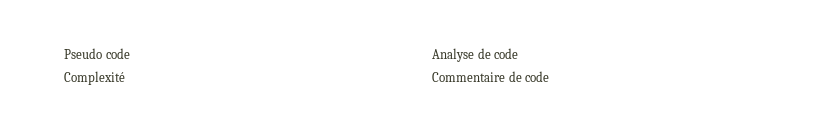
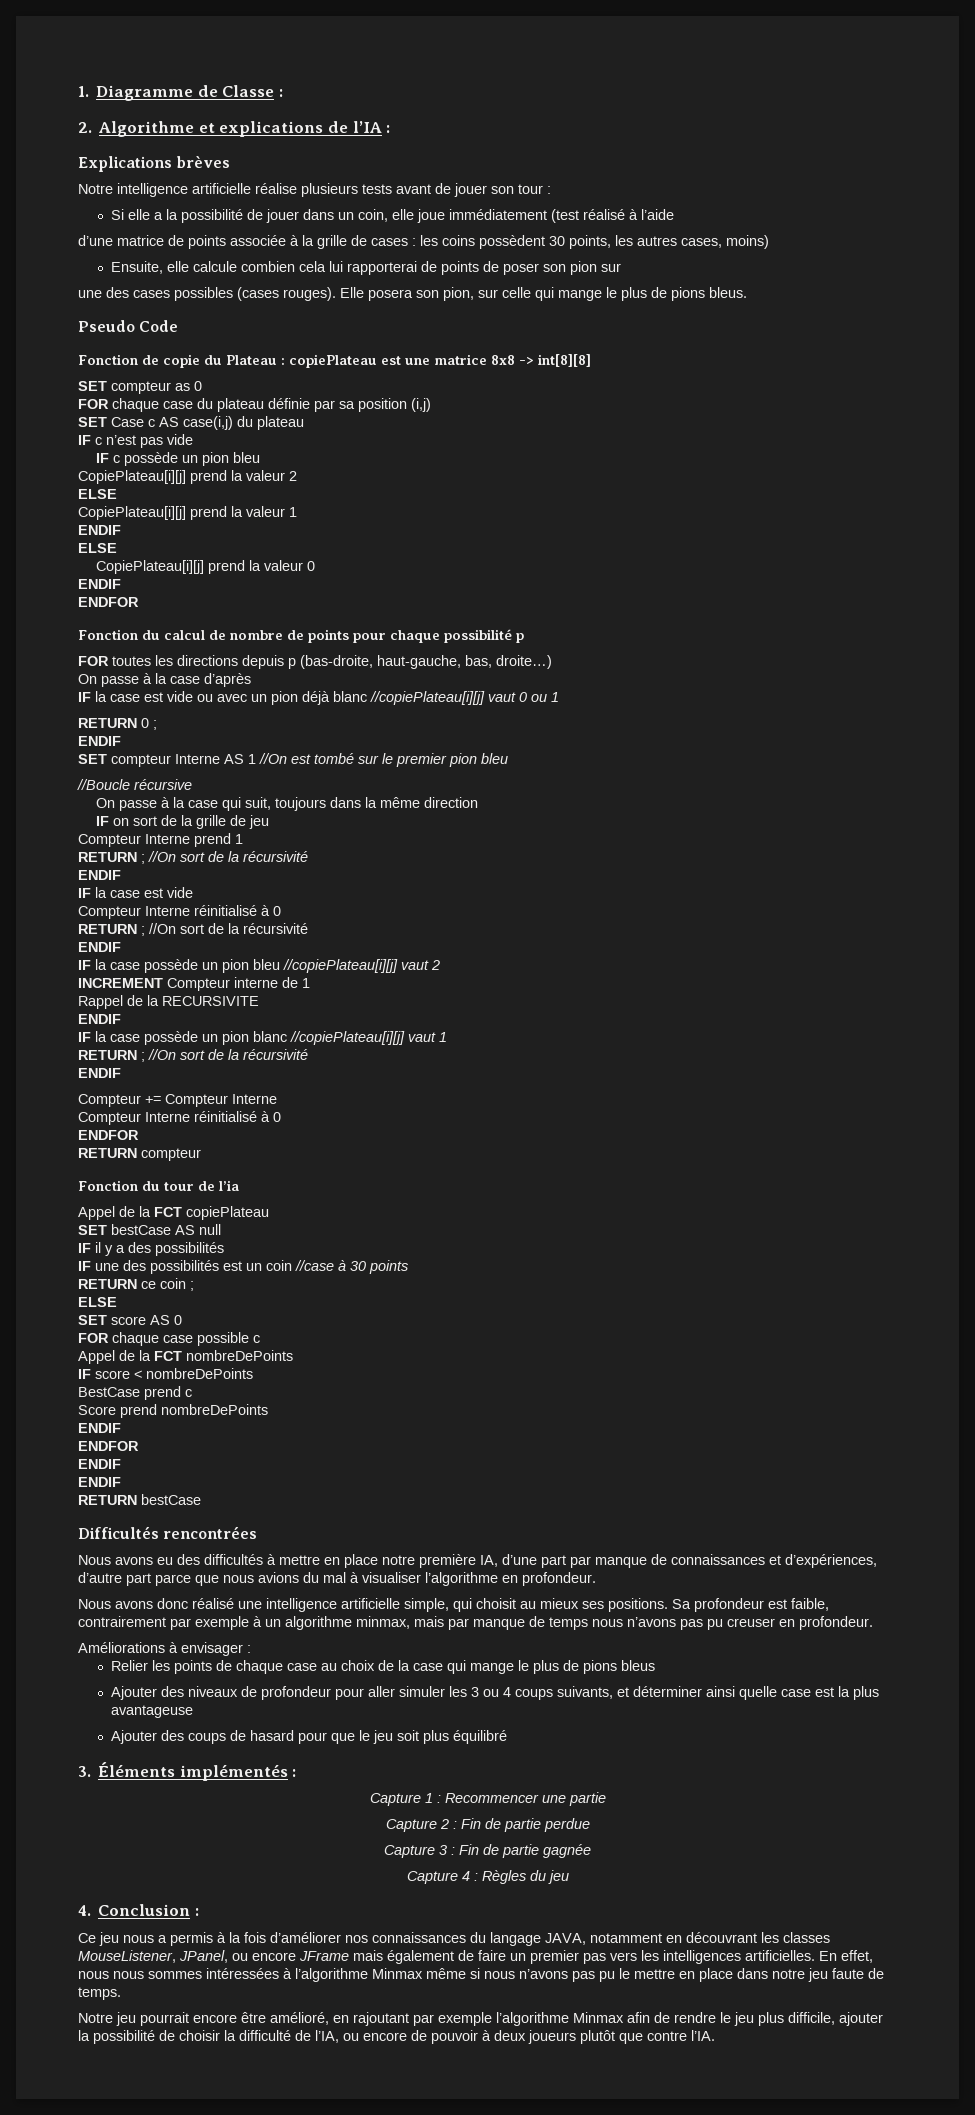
- Pseudo code
- Complexité
- Analyse de code
- Commentaire de code
+ 1. Diagramme de Classe :
+ 2. Algorithme et explications de l’IA :
+ Explications brèves
+ Notre intelligence artificielle réalise plusieurs tests avant de jouer son tour :
+ Si elle a la possibilité de jouer dans un coin, elle joue immédiatement (test réalisé à l’aide
+ d’une matrice de points associée à la grille de cases : les coins possèdent 30 points, les autres cases, moins)
+ Ensuite, elle calcule combien cela lui rapporterai de points de poser son pion sur
+ une des cases possibles (cases rouges). Elle posera son pion, sur celle qui mange le plus de pions bleus.
+ Pseudo Code
+ Fonction de copie du Plateau : copiePlateau est une matrice 8x8 -> int[8][8]
+ SET compteur as 0
+ FOR chaque case du plateau définie par sa position (i,j)
+ SET Case c AS case(i,j) du plateau
+ IF c n’est pas vide
+ IF c possède un pion bleu
+ CopiePlateau[i][j] prend la valeur 2
+ ELSE
+ CopiePlateau[i][j] prend la valeur 1
+ ENDIF
+ ELSE
+ CopiePlateau[i][j] prend la valeur 0
+ ENDIF
+ ENDFOR
+ Fonction du calcul de nombre de points pour chaque possibilité p
+ FOR toutes les directions depuis p (bas-droite, haut-gauche, bas, droite…)
+ On passe à la case d’après
+ IF la case est vide ou avec un pion déjà blanc //copiePlateau[i][j] vaut 0 ou 1
+ RETURN 0 ;
+ ENDIF
+ SET compteur Interne AS 1 //On est tombé sur le premier pion bleu
+ //Boucle récursive
+ On passe à la case qui suit, toujours dans la même direction
+ IF on sort de la grille de jeu
+ Compteur Interne prend 1
+ RETURN ; //On sort de la récursivité
+ ENDIF
+ IF la case est vide
+ Compteur Interne réinitialisé à 0
+ RETURN ; //On sort de la récursivité
+ ENDIF
+ IF la case possède un pion bleu //copiePlateau[i][j] vaut 2
+ INCREMENT Compteur interne de 1
+ Rappel de la RECURSIVITE
+ ENDIF
+ IF la case possède un pion blanc //copiePlateau[i][j] vaut 1
+ RETURN ; //On sort de la récursivité
+ ENDIF
+ Compteur += Compteur Interne
+ Compteur Interne réinitialisé à 0
+ ENDFOR
+ RETURN compteur
+ Fonction du tour de l’ia
+ Appel de la FCT copiePlateau
+ SET bestCase AS null
+ IF il y a des possibilités
+ IF une des possibilités est un coin //case à 30 points
+ RETURN ce coin ;
+ ELSE
+ SET score AS 0
+ FOR chaque case possible c
+ Appel de la FCT nombreDePoints
+ IF score < nombreDePoints
+ BestCase prend c
+ Score prend nombreDePoints
+ ENDIF
+ ENDFOR
+ ENDIF
+ ENDIF
+ RETURN bestCase
+ Difficultés rencontrées
+ Nous avons eu des difficultés à mettre en place notre première IA, d’une part par manque de connaissances et d’expériences, d’autre part parce que nous avions du mal à visualiser l’algorithme en profondeur.
+ Nous avons donc réalisé une intelligence artificielle simple, qui choisit au mieux ses positions. Sa profondeur est faible, contrairement par exemple à un algorithme minmax, mais par manque de temps nous n’avons pas pu creuser en profondeur.
+ Améliorations à envisager :
+ Relier les points de chaque case au choix de la case qui mange le plus de pions bleus
+ Ajouter des niveaux de profondeur pour aller simuler les 3 ou 4 coups suivants, et déterminer ainsi quelle case est la plus avantageuse
+ Ajouter des coups de hasard pour que le jeu soit plus équilibré
+ 3. Éléments implémentés :
+ Capture 1 : Recommencer une partie
+ Capture 2 : Fin de partie perdue
+ Capture 3 : Fin de partie gagnée
+ Capture 4 : Règles du jeu
+ 4. Conclusion :
+ Ce jeu nous a permis à la fois d’améliorer nos connaissances du langage JAVA, notamment en découvrant les classes MouseListener, JPanel, ou encore JFrame mais également de faire un premier pas vers les intelligences artificielles. En effet, nous nous sommes intéressées à l’algorithme Minmax même si nous n’avons pas pu le mettre en place dans notre jeu faute de temps.
+ Notre jeu pourrait encore être amélioré, en rajoutant par exemple l’algorithme Minmax afin de rendre le jeu plus difficile, ajouter la possibilité de choisir la difficulté de l’IA, ou encore de pouvoir à deux joueurs plutôt que contre l’IA.

